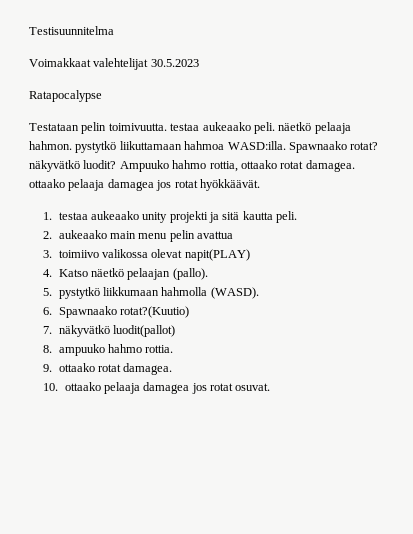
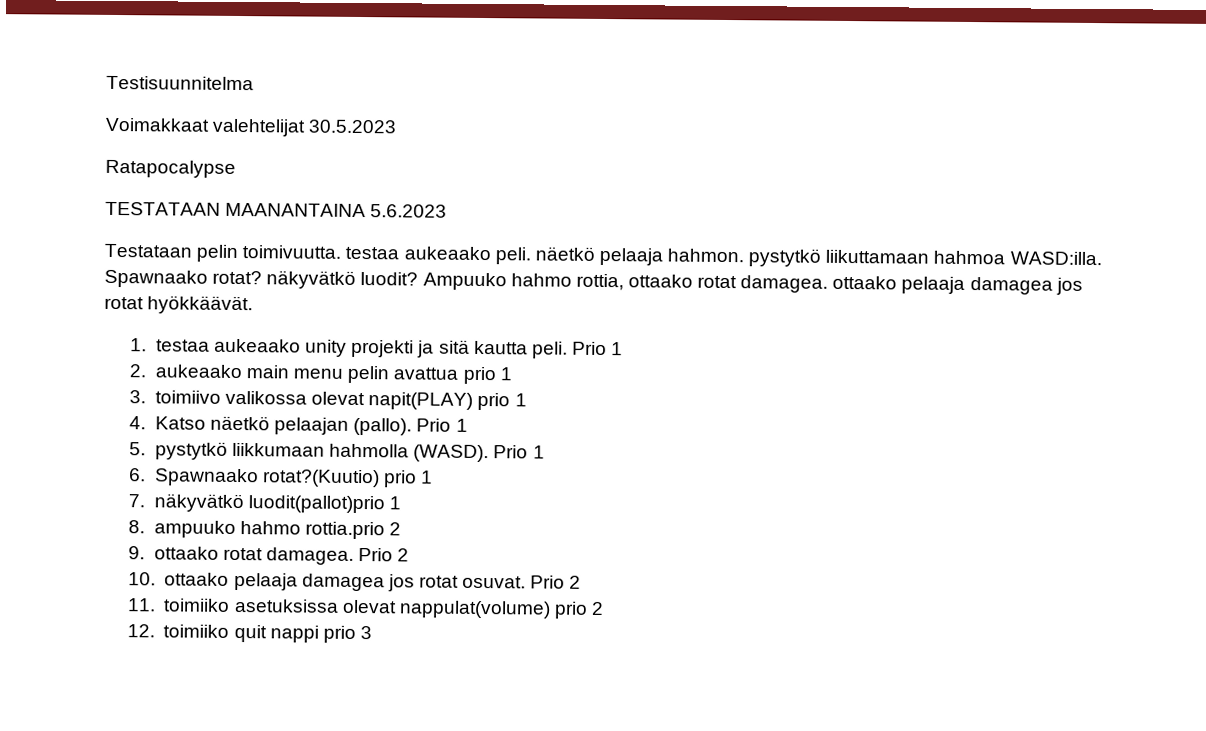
+ TESTATAAN MAANANTAINA 5.6.2023
- 1. testaa aukeaako unity projekti ja sitä kautta peli.
+ 1. testaa aukeaako unity projekti ja sitä kautta peli. Prio 1
- 2. aukeaako main menu pelin avattua
+ 2. aukeaako main menu pelin avattua prio 1
- 3. toimiivo valikossa olevat napit(PLAY)
+ 3. toimiivo valikossa olevat napit(PLAY) prio 1
- 4. Katso näetkö pelaajan (pallo).
+ 4. Katso näetkö pelaajan (pallo). Prio 1
- 5. pystytkö liikkumaan hahmolla (WASD).
+ 5. pystytkö liikkumaan hahmolla (WASD). Prio 1
- 6. Spawnaako rotat?(Kuutio)
+ 6. Spawnaako rotat?(Kuutio) prio 1
- 7. näkyvätkö luodit(pallot)
+ 7. näkyvätkö luodit(pallot)prio 1
- 8. ampuuko hahmo rottia.
+ 8. ampuuko hahmo rottia.prio 2
- 9. ottaako rotat damagea.
+ 9. ottaako rotat damagea. Prio 2
- 10. ottaako pelaaja damagea jos rotat osuvat.
+ 10. ottaako pelaaja damagea jos rotat osuvat. Prio 2
+ 11. toimiiko asetuksissa olevat nappulat(volume) prio 2
+ 12. toimiiko quit nappi prio 3

